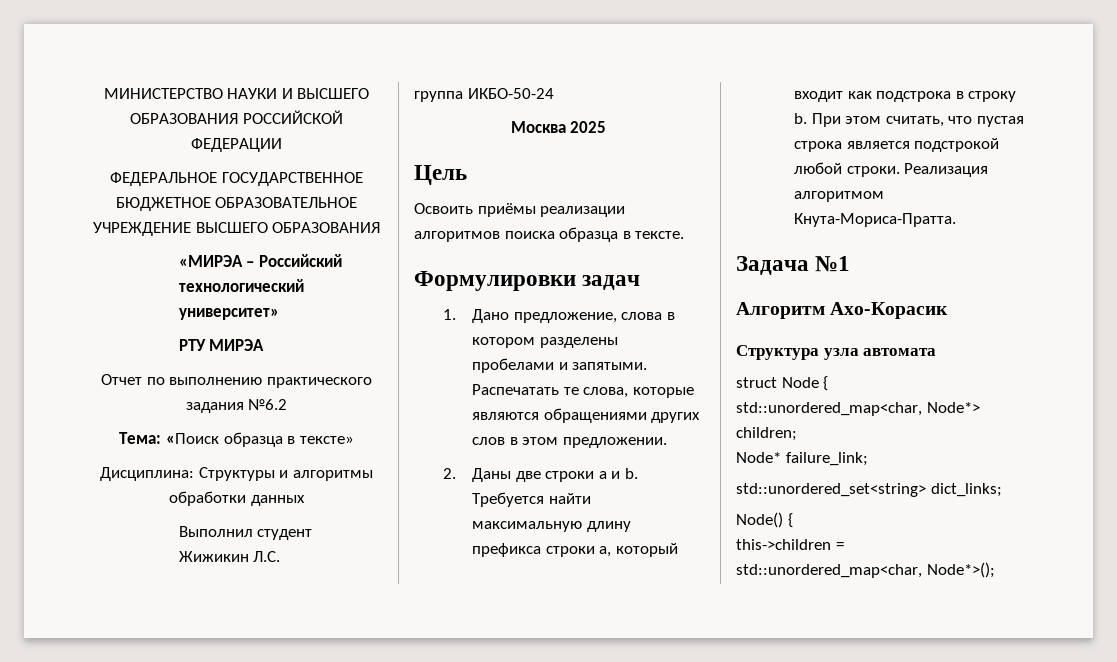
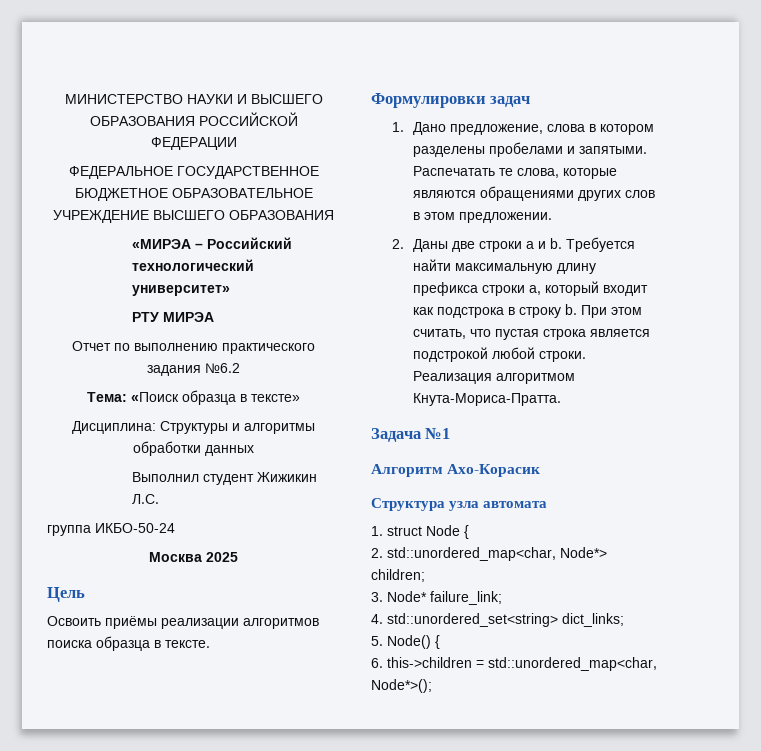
- struct Node {
+ 1. struct Node {
- std::unordered_map<char, Node*> children;
+ 2. std::unordered_map<char, Node*> children;
- Node* failure_link;
+ 3. Node* failure_link;
- std::unordered_set<string> dict_links;
+ 4. std::unordered_set<string> dict_links;
- Node() {
+ 5. Node() {
- this->children = std::unordered_map<char, Node*>();
+ 6. this->children = std::unordered_map<char, Node*>();

